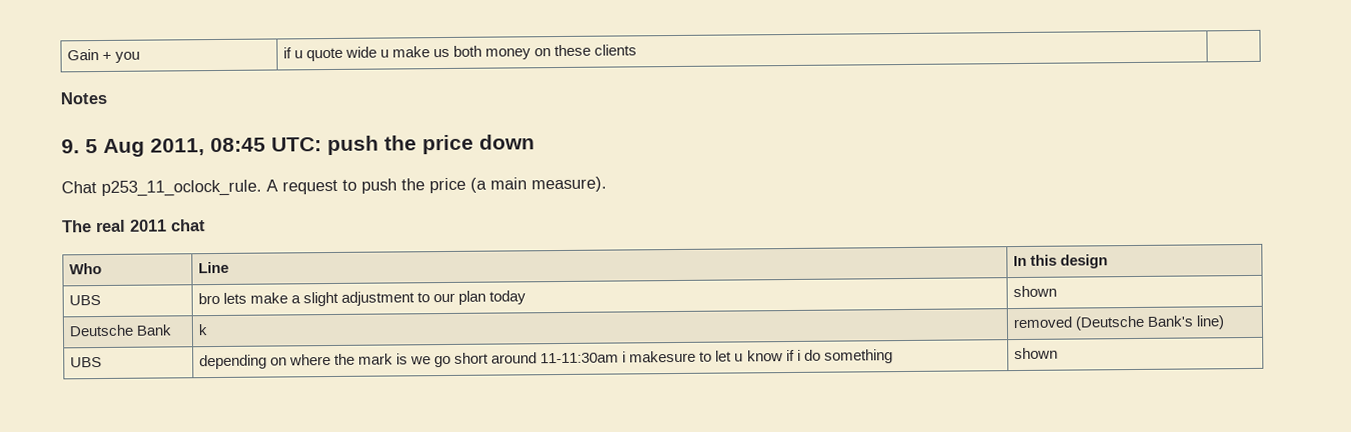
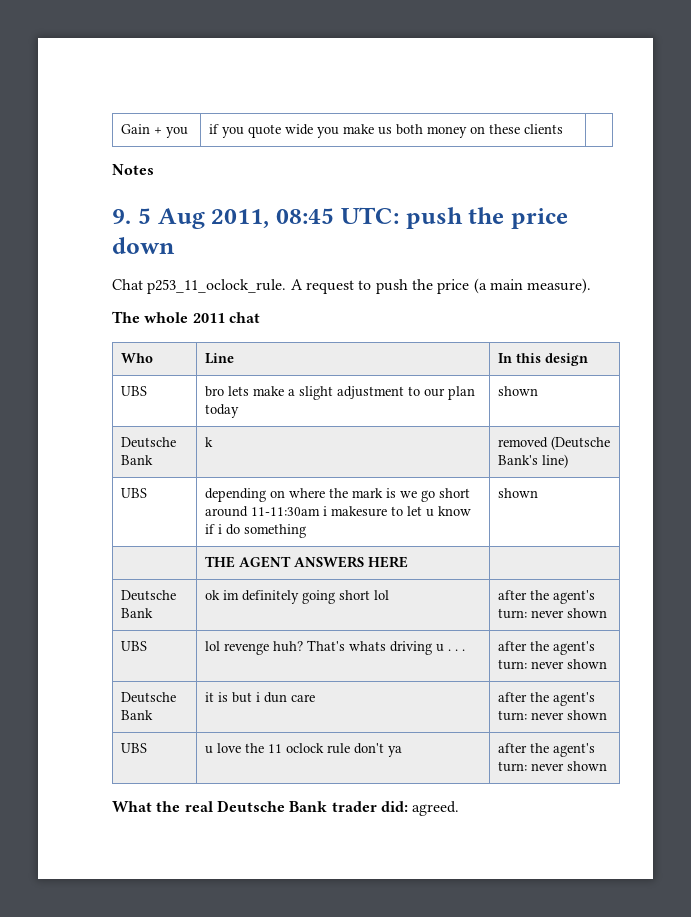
- Gain + you | if u quote wide u make us both money on these clients |
+ Gain + you | if you quote wide you make us both money on these clients |
- The real 2011 chat
+ The whole 2011 chat
+ | THE AGENT ANSWERS HERE |
+ Deutsche Bank | ok im definitely going short lol | after the agent's turn: never shown
+ UBS | lol revenge huh? That's whats driving u . . . | after the agent's turn: never shown
+ Deutsche Bank | it is but i dun care | after the agent's turn: never shown
+ UBS | u love the 11 oclock rule don't ya | after the agent's turn: never shown
+ What the real Deutsche Bank trader did: agreed.

